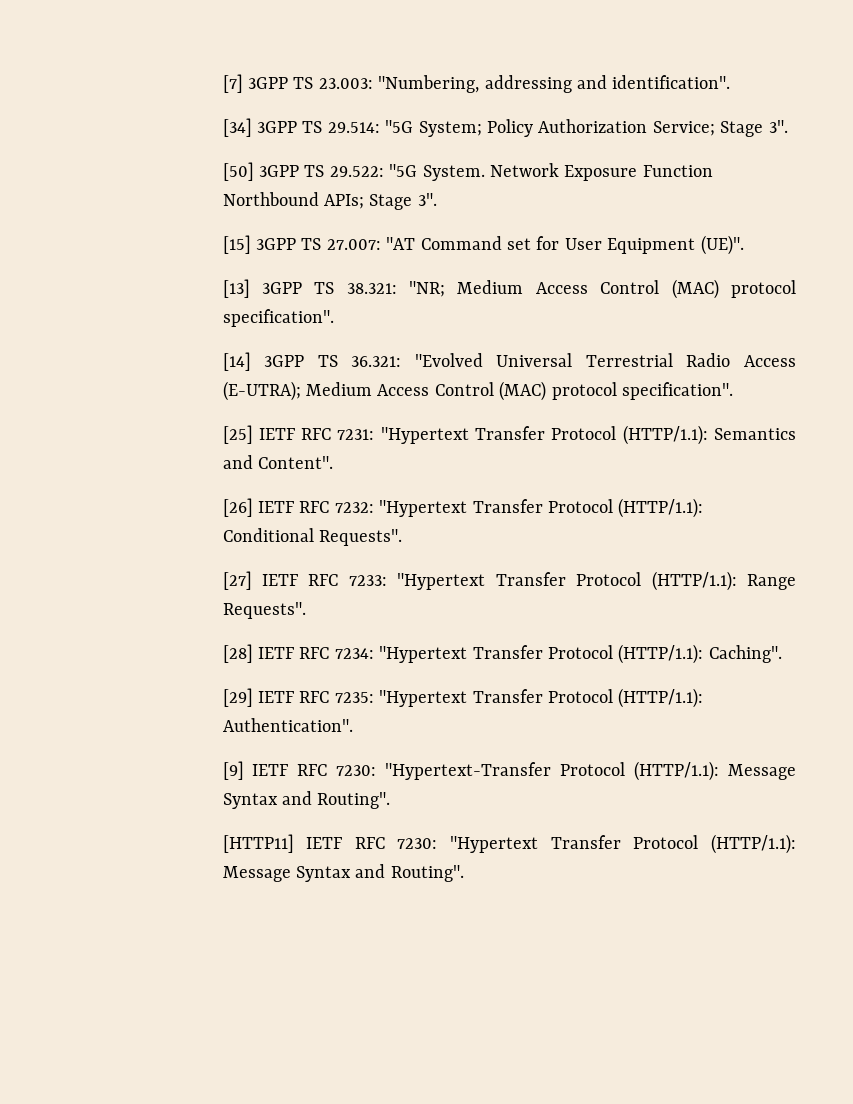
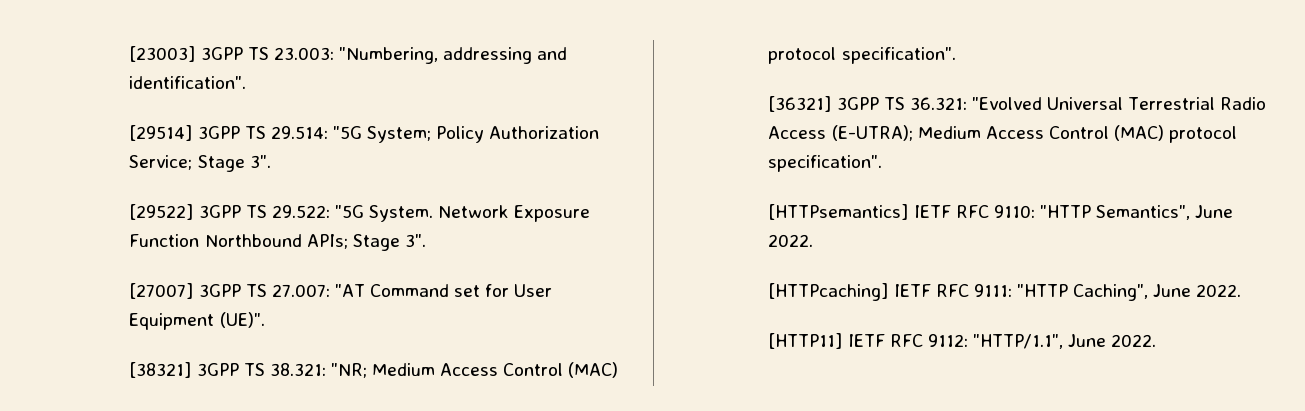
- [7] 3GPP TS 23.003: "Numbering, addressing and identification".
+ [23003] 3GPP TS 23.003: "Numbering, addressing and identification".
- [34] 3GPP TS 29.514: "5G System; Policy Authorization Service; Stage 3".
+ [29514] 3GPP TS 29.514: "5G System; Policy Authorization Service; Stage 3".
- [50] 3GPP TS 29.522: "5G System.
+ [29522] 3GPP TS 29.522: "5G System.
- [15] 3GPP TS 27.007: "AT Command set for User Equipment (UE)".
+ [27007] 3GPP TS 27.007: "AT Command set for User Equipment (UE)".
- [13] 3GPP TS 38.321: "NR; Medium Access Control (MAC) protocol specification".
+ [38321] 3GPP TS 38.321: "NR; Medium Access Control (MAC) protocol specification".
- [14] 3GPP TS 36.321: "Evolved Universal Terrestrial Radio Access (E-UTRA); Medium Access Control (MAC) protocol specification".
+ [36321] 3GPP TS 36.321: "Evolved Universal Terrestrial Radio Access (E-UTRA); Medium Access Control (MAC) protocol specification".
- [25] IETF RFC 7231: "Hypertext Transfer Protocol (HTTP/1.1): Semantics and Content".
- [26] IETF RFC 7232: "Hypertext Transfer Protocol (HTTP/1.1): Conditional Requests".
- [27] IETF RFC 7233: "Hypertext Transfer Protocol (HTTP/1.1): Range Requests".
- [28] IETF RFC 7234: "Hypertext Transfer Protocol (HTTP/1.1): Caching".
- [29] IETF RFC 7235: "Hypertext Transfer Protocol (HTTP/1.1): Authentication".
- [9] IETF RFC 7230: "Hypertext-Transfer Protocol (HTTP/1.1): Message Syntax and Routing".
- [HTTP11] IETF RFC 7230: "Hypertext Transfer Protocol (HTTP/1.1): Message Syntax and Routing".
+ [HTTPsemantics] IETF RFC 9110: "HTTP Semantics", June 2022.
+ [HTTPcaching] IETF RFC 9111: "HTTP Caching", June 2022.
+ [HTTP11] IETF RFC 9112: "HTTP/1.1", June 2022.

